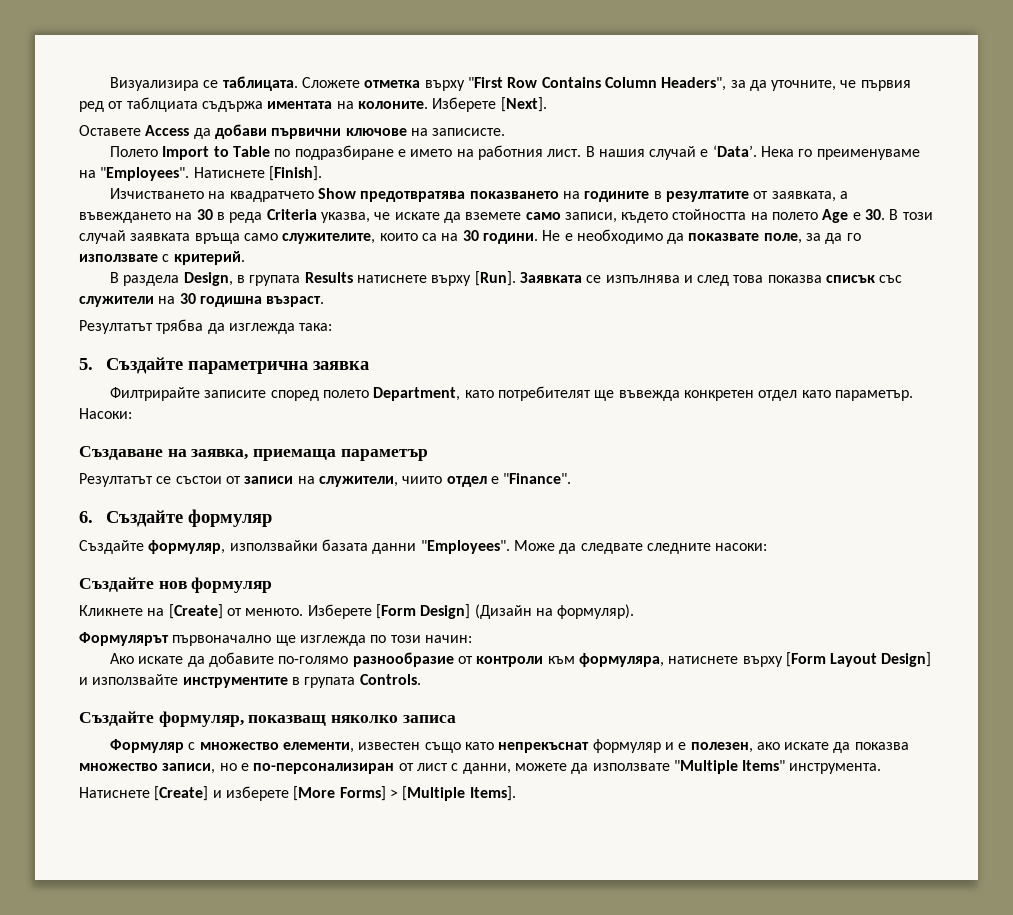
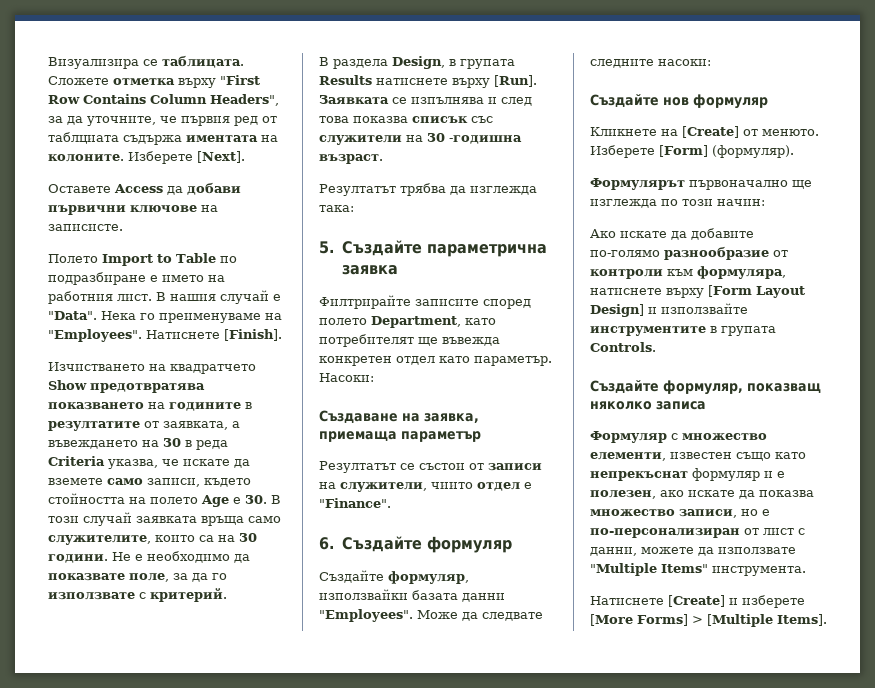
- В нашия случай е ‘Data’.
+ В нашия случай е "Data".
- Заявката се изпълнява и след това показва списък със служители на 30 годишна възраст.
+ Заявката се изпълнява и след това показва списък със служители на 30 -годишна възраст.
- Изберете [Form Design] (Дизайн на формуляр).
+ Изберете [Form] (формуляр).

